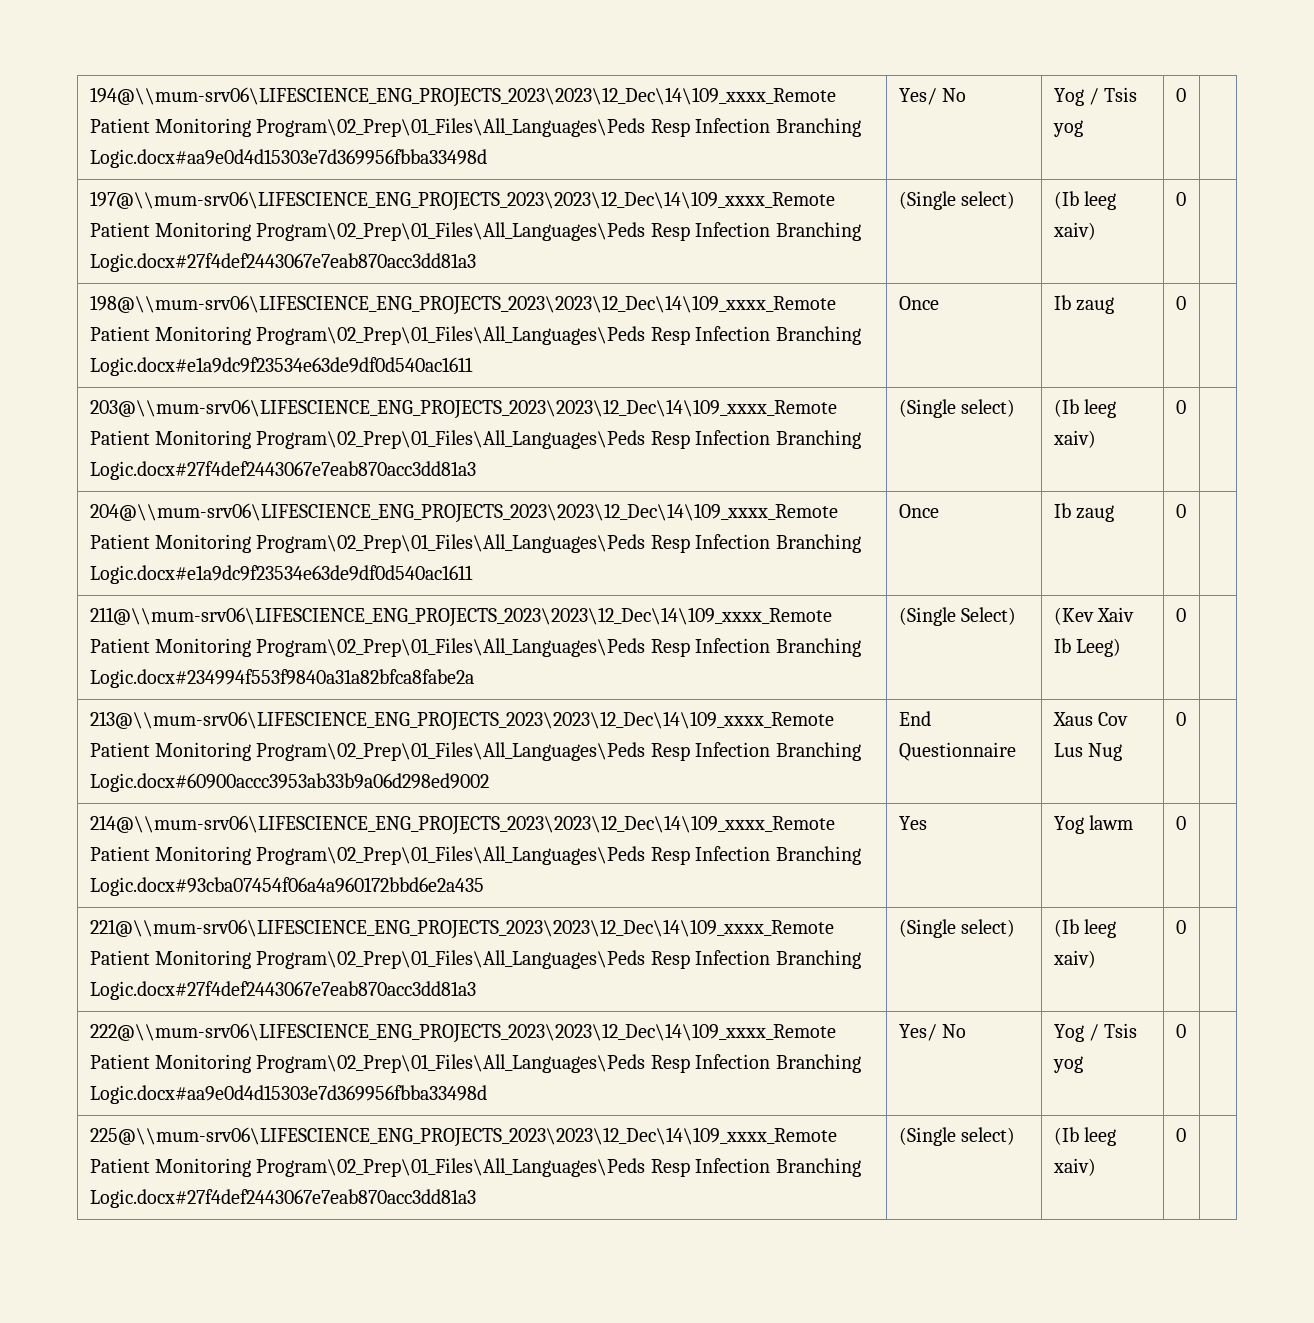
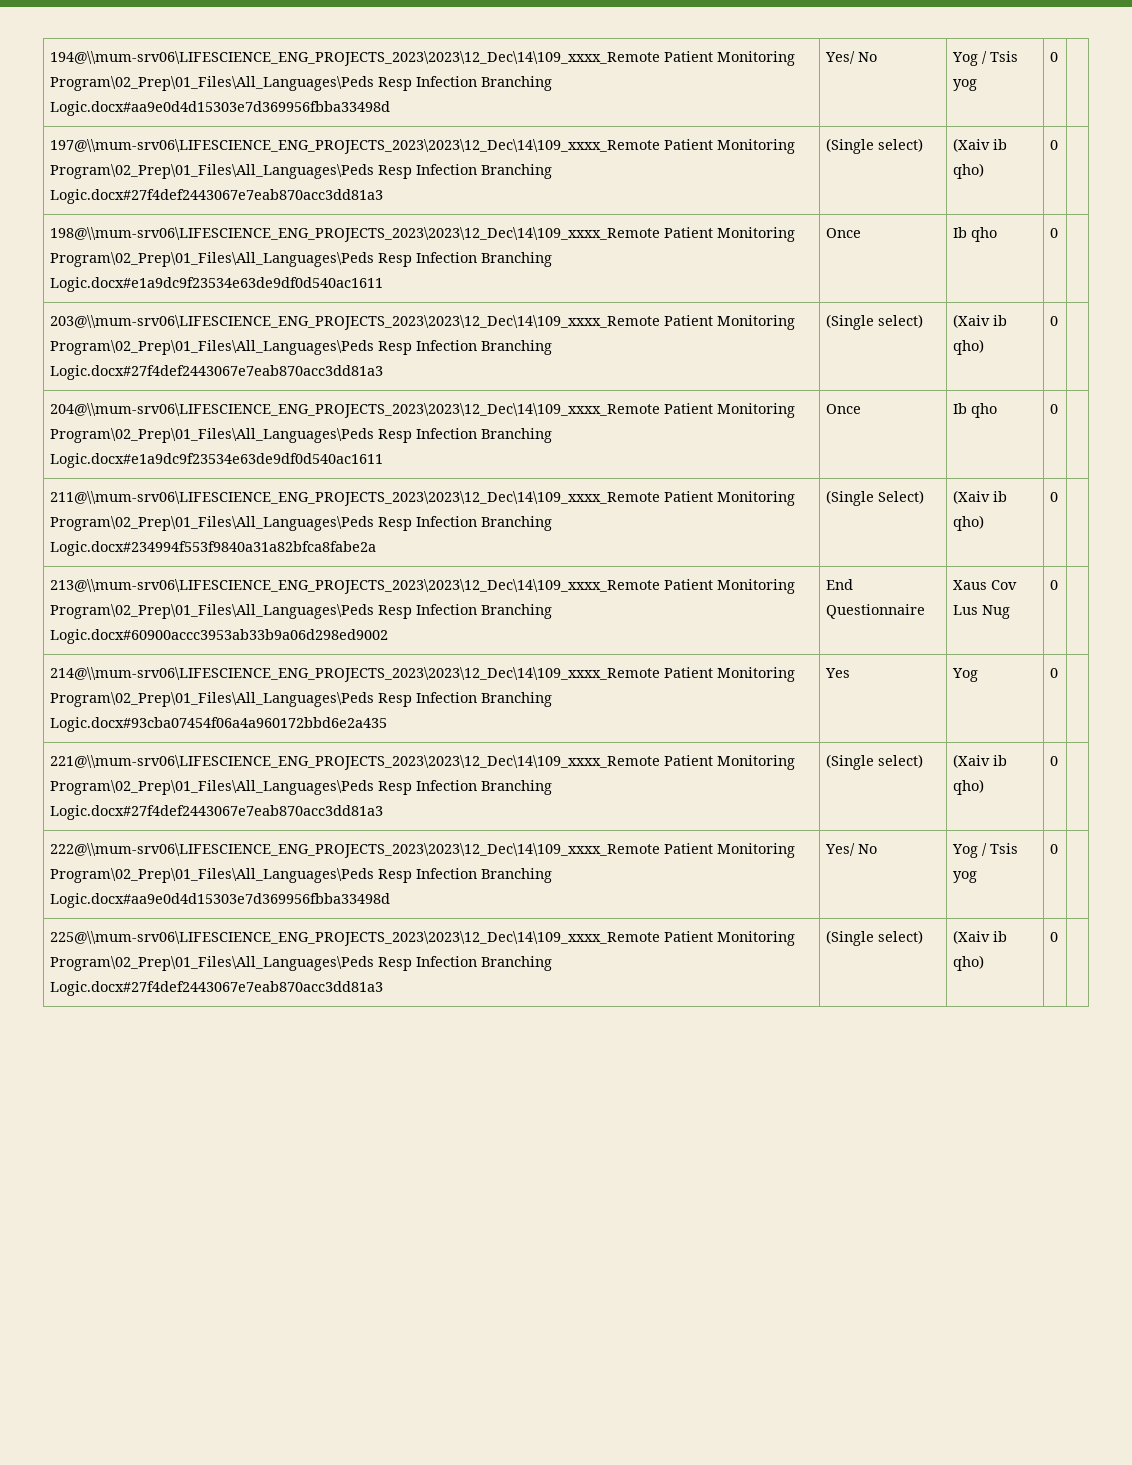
- 197@\\mum-srv06\LIFESCIENCE_ENG_PROJECTS_2023\2023\12_Dec\14\109_xxxx_Remote Patient Monitoring Program\02_Prep\01_Files\All_Languages\Peds Resp Infection Branching Logic.docx#27f4def2443067e7eab870acc3dd81a3 | (Single select) | (Ib leeg xaiv) | 0 |
+ 197@\\mum-srv06\LIFESCIENCE_ENG_PROJECTS_2023\2023\12_Dec\14\109_xxxx_Remote Patient Monitoring Program\02_Prep\01_Files\All_Languages\Peds Resp Infection Branching Logic.docx#27f4def2443067e7eab870acc3dd81a3 | (Single select) | (Xaiv ib qho) | 0 |
- 198@\\mum-srv06\LIFESCIENCE_ENG_PROJECTS_2023\2023\12_Dec\14\109_xxxx_Remote Patient Monitoring Program\02_Prep\01_Files\All_Languages\Peds Resp Infection Branching Logic.docx#e1a9dc9f23534e63de9df0d540ac1611 | Once | Ib zaug | 0 |
+ 198@\\mum-srv06\LIFESCIENCE_ENG_PROJECTS_2023\2023\12_Dec\14\109_xxxx_Remote Patient Monitoring Program\02_Prep\01_Files\All_Languages\Peds Resp Infection Branching Logic.docx#e1a9dc9f23534e63de9df0d540ac1611 | Once | Ib qho | 0 |
- 203@\\mum-srv06\LIFESCIENCE_ENG_PROJECTS_2023\2023\12_Dec\14\109_xxxx_Remote Patient Monitoring Program\02_Prep\01_Files\All_Languages\Peds Resp Infection Branching Logic.docx#27f4def2443067e7eab870acc3dd81a3 | (Single select) | (Ib leeg xaiv) | 0 |
+ 203@\\mum-srv06\LIFESCIENCE_ENG_PROJECTS_2023\2023\12_Dec\14\109_xxxx_Remote Patient Monitoring Program\02_Prep\01_Files\All_Languages\Peds Resp Infection Branching Logic.docx#27f4def2443067e7eab870acc3dd81a3 | (Single select) | (Xaiv ib qho) | 0 |
- 204@\\mum-srv06\LIFESCIENCE_ENG_PROJECTS_2023\2023\12_Dec\14\109_xxxx_Remote Patient Monitoring Program\02_Prep\01_Files\All_Languages\Peds Resp Infection Branching Logic.docx#e1a9dc9f23534e63de9df0d540ac1611 | Once | Ib zaug | 0 |
+ 204@\\mum-srv06\LIFESCIENCE_ENG_PROJECTS_2023\2023\12_Dec\14\109_xxxx_Remote Patient Monitoring Program\02_Prep\01_Files\All_Languages\Peds Resp Infection Branching Logic.docx#e1a9dc9f23534e63de9df0d540ac1611 | Once | Ib qho | 0 |
- 211@\\mum-srv06\LIFESCIENCE_ENG_PROJECTS_2023\2023\12_Dec\14\109_xxxx_Remote Patient Monitoring Program\02_Prep\01_Files\All_Languages\Peds Resp Infection Branching Logic.docx#234994f553f9840a31a82bfca8fabe2a | (Single Select) | (Kev Xaiv Ib Leeg) | 0 |
+ 211@\\mum-srv06\LIFESCIENCE_ENG_PROJECTS_2023\2023\12_Dec\14\109_xxxx_Remote Patient Monitoring Program\02_Prep\01_Files\All_Languages\Peds Resp Infection Branching Logic.docx#234994f553f9840a31a82bfca8fabe2a | (Single Select) | (Xaiv ib qho) | 0 |
- 214@\\mum-srv06\LIFESCIENCE_ENG_PROJECTS_2023\2023\12_Dec\14\109_xxxx_Remote Patient Monitoring Program\02_Prep\01_Files\All_Languages\Peds Resp Infection Branching Logic.docx#93cba07454f06a4a960172bbd6e2a435 | Yes | Yog lawm | 0 |
+ 214@\\mum-srv06\LIFESCIENCE_ENG_PROJECTS_2023\2023\12_Dec\14\109_xxxx_Remote Patient Monitoring Program\02_Prep\01_Files\All_Languages\Peds Resp Infection Branching Logic.docx#93cba07454f06a4a960172bbd6e2a435 | Yes | Yog | 0 |
- 221@\\mum-srv06\LIFESCIENCE_ENG_PROJECTS_2023\2023\12_Dec\14\109_xxxx_Remote Patient Monitoring Program\02_Prep\01_Files\All_Languages\Peds Resp Infection Branching Logic.docx#27f4def2443067e7eab870acc3dd81a3 | (Single select) | (Ib leeg xaiv) | 0 |
+ 221@\\mum-srv06\LIFESCIENCE_ENG_PROJECTS_2023\2023\12_Dec\14\109_xxxx_Remote Patient Monitoring Program\02_Prep\01_Files\All_Languages\Peds Resp Infection Branching Logic.docx#27f4def2443067e7eab870acc3dd81a3 | (Single select) | (Xaiv ib qho) | 0 |
- 225@\\mum-srv06\LIFESCIENCE_ENG_PROJECTS_2023\2023\12_Dec\14\109_xxxx_Remote Patient Monitoring Program\02_Prep\01_Files\All_Languages\Peds Resp Infection Branching Logic.docx#27f4def2443067e7eab870acc3dd81a3 | (Single select) | (Ib leeg xaiv) | 0 |
+ 225@\\mum-srv06\LIFESCIENCE_ENG_PROJECTS_2023\2023\12_Dec\14\109_xxxx_Remote Patient Monitoring Program\02_Prep\01_Files\All_Languages\Peds Resp Infection Branching Logic.docx#27f4def2443067e7eab870acc3dd81a3 | (Single select) | (Xaiv ib qho) | 0 |

